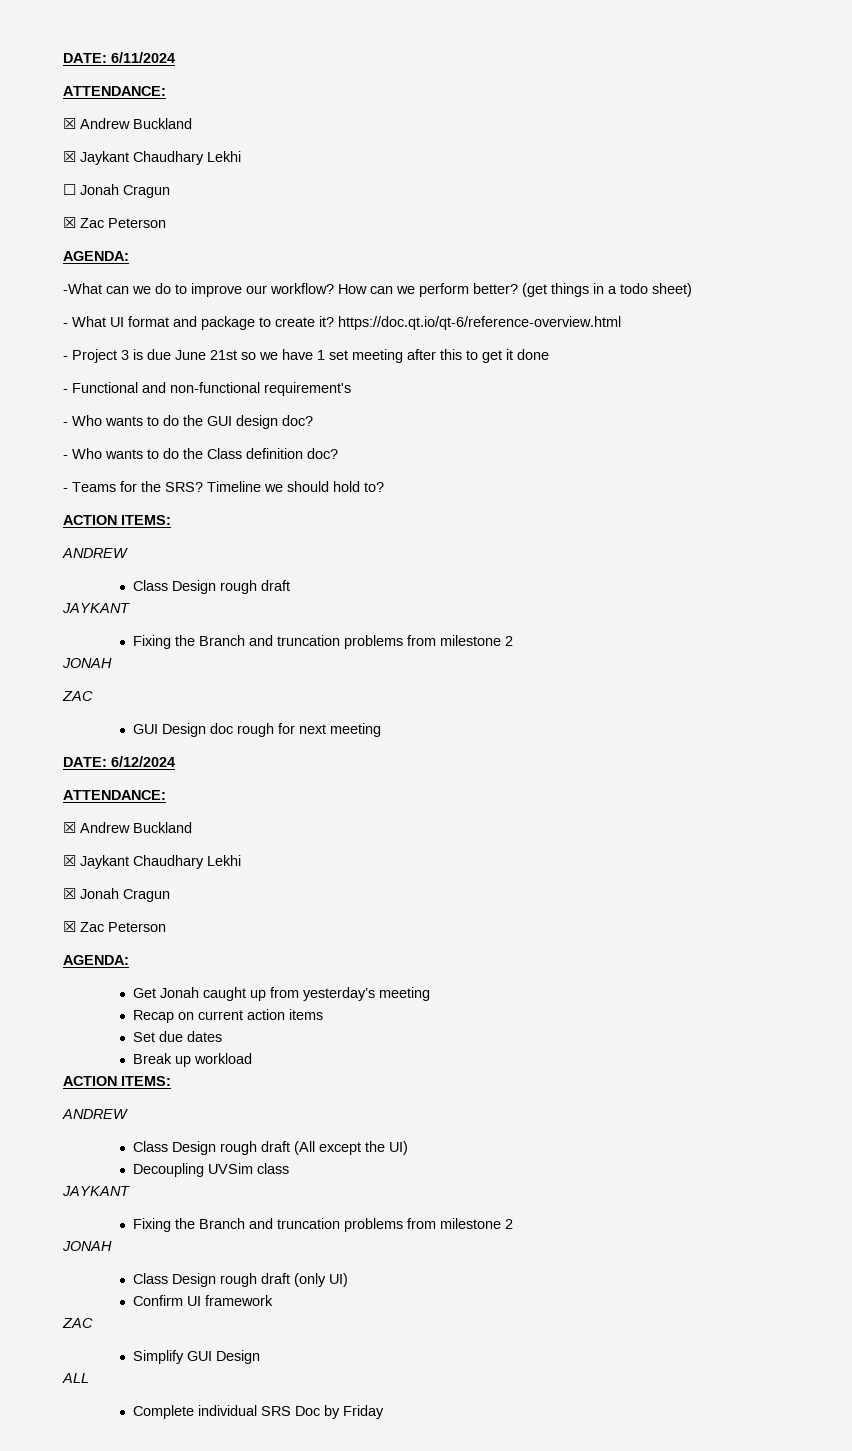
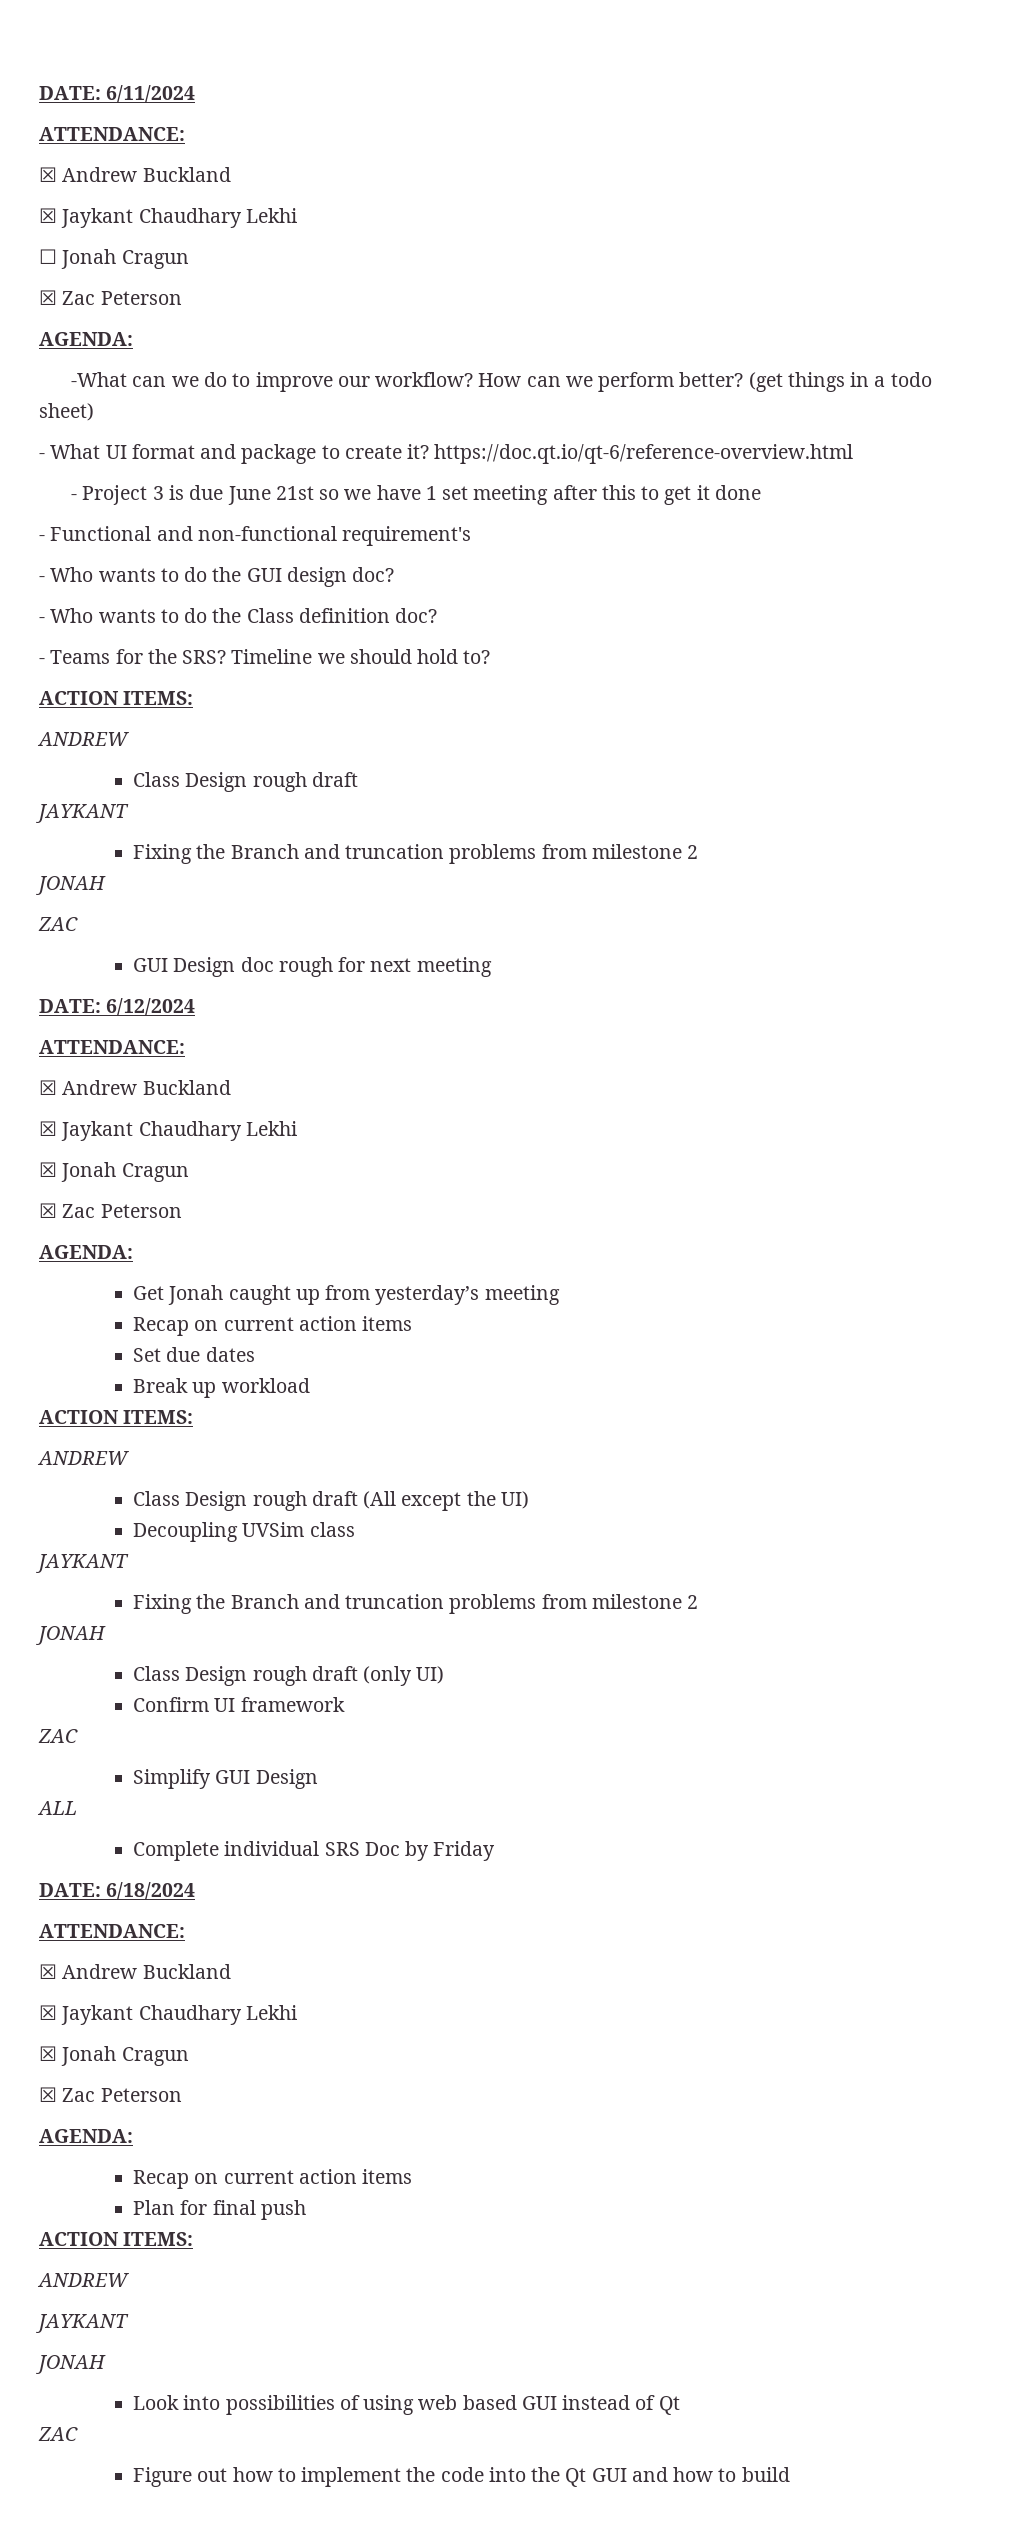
+ DATE: 6/18/2024
+ ATTENDANCE:
+ ☒ Andrew Buckland
+ ☒ Jaykant Chaudhary Lekhi
+ ☒ Jonah Cragun
+ ☒ Zac Peterson
+ AGENDA:
+ Recap on current action items
+ Plan for final push
+ ACTION ITEMS:
+ ANDREW
+ JAYKANT
+ JONAH
+ Look into possibilities of using web based GUI instead of Qt
+ ZAC
+ Figure out how to implement the code into the Qt GUI and how to build

